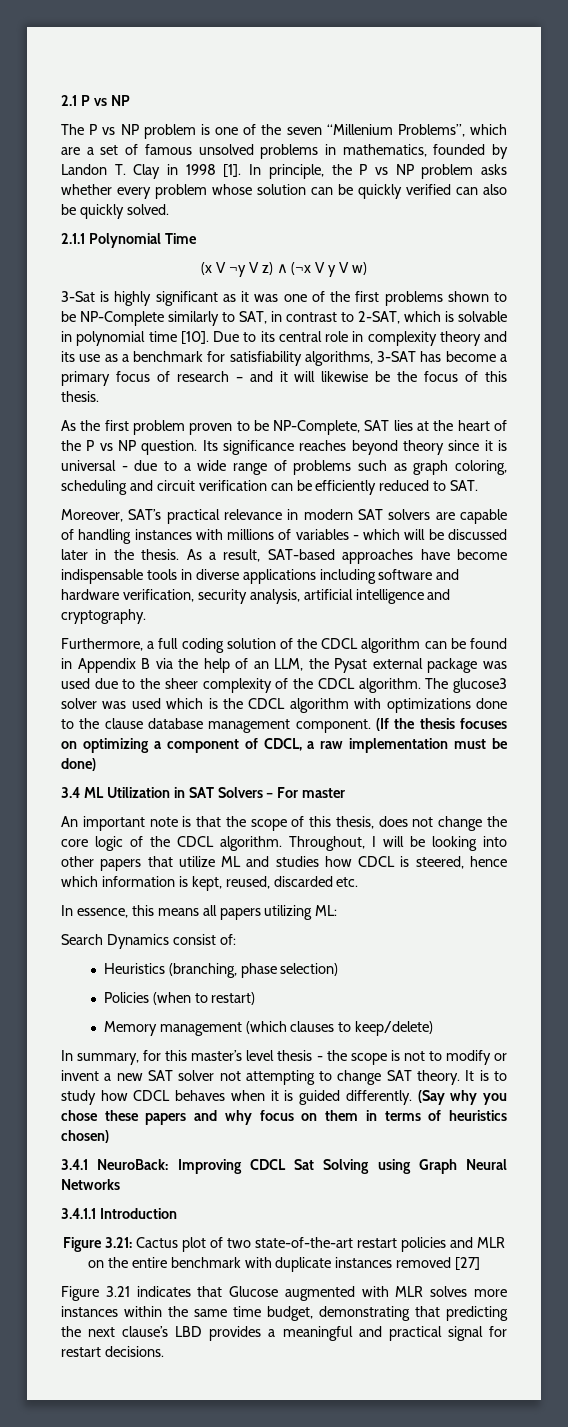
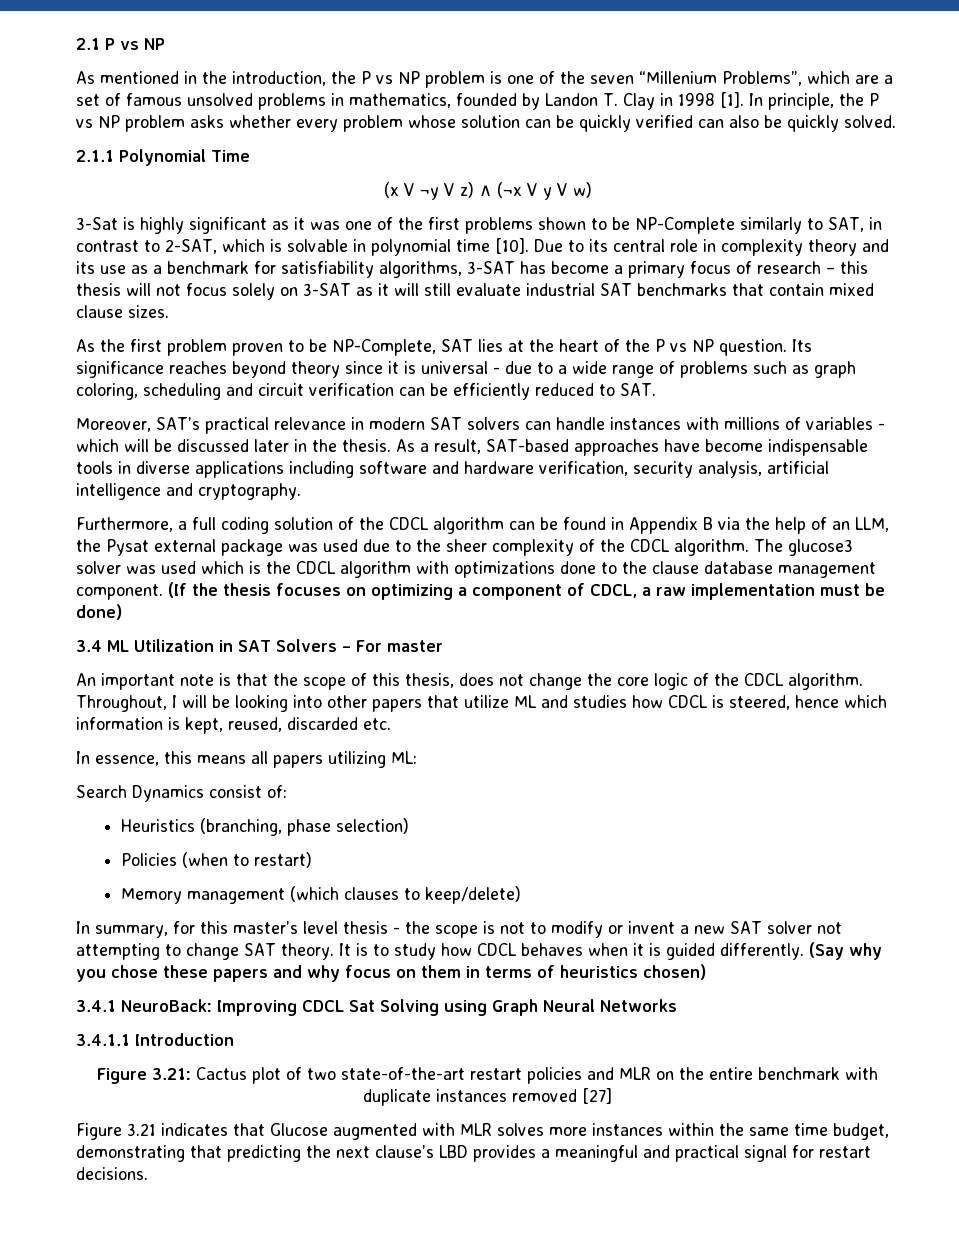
- The P vs NP problem is one of the seven “Millenium Problems”, which are a set of famous unsolved problems in mathematics, founded by Landon T. Clay in 1998 [1].
+ As mentioned in the introduction, the P vs NP problem is one of the seven “Millenium Problems”, which are a set of famous unsolved problems in mathematics, founded by Landon T. Clay in 1998 [1].
- Due to its central role in complexity theory and its use as a benchmark for satisfiability algorithms, 3-SAT has become a primary focus of research – and it will likewise be the focus of this thesis.
+ Due to its central role in complexity theory and its use as a benchmark for satisfiability algorithms, 3-SAT has become a primary focus of research – this thesis will not focus solely on 3-SAT as it will still evaluate industrial SAT benchmarks that contain mixed clause sizes.
- Moreover, SAT’s practical relevance in modern SAT solvers are capable of handling instances with millions of variables - which will be discussed later in the thesis.
+ Moreover, SAT’s practical relevance in modern SAT solvers can handle instances with millions of variables - which will be discussed later in the thesis.

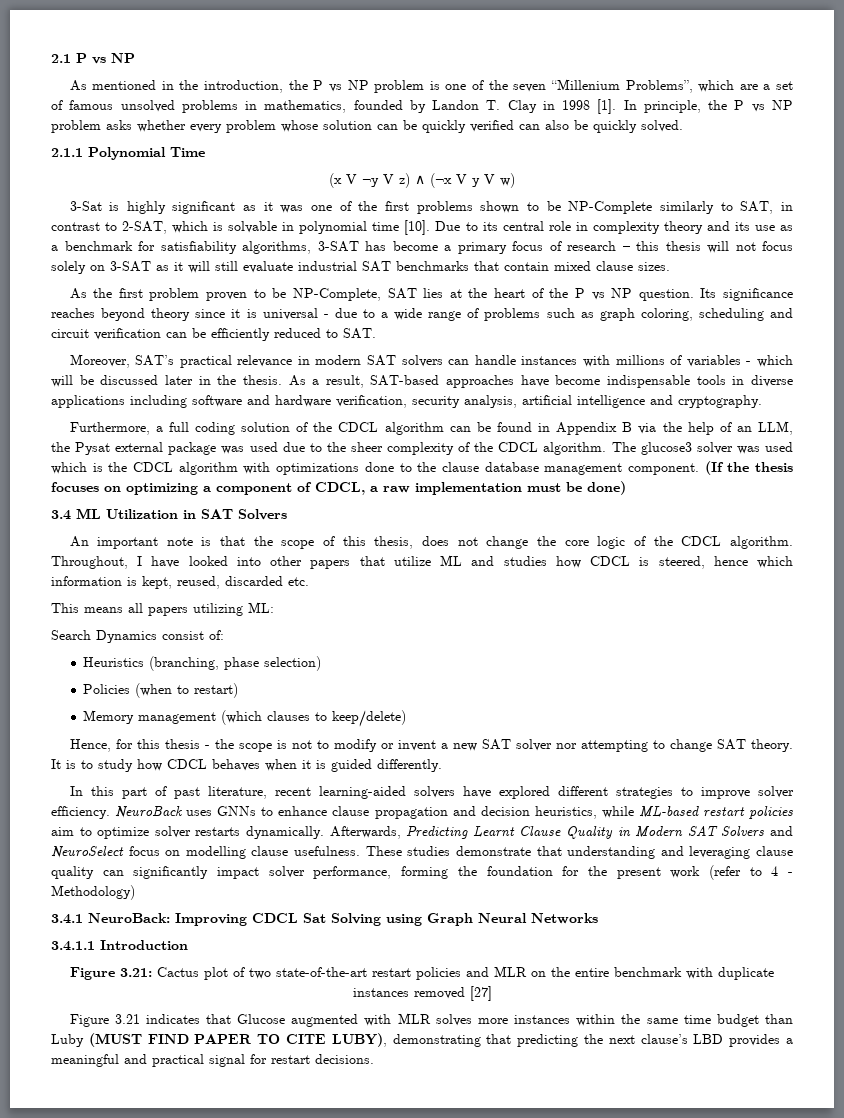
- 3.4 ML Utilization in SAT Solvers – For master
+ 3.4 ML Utilization in SAT Solvers
- Throughout, I will be looking into other papers that utilize ML and studies how CDCL is steered, hence which information is kept, reused, discarded etc.
+ Throughout, I have looked into other papers that utilize ML and studies how CDCL is steered, hence which information is kept, reused, discarded etc.
- In essence, this means all papers utilizing ML:
+ This means all papers utilizing ML:
- In summary, for this master’s level thesis - the scope is not to modify or invent a new SAT solver not attempting to change SAT theory.
+ Hence, for this thesis - the scope is not to modify or invent a new SAT solver nor attempting to change SAT theory.
- It is to study how CDCL behaves when it is guided differently. (Say why you chose these papers and why focus on them in terms of heuristics chosen)
+ It is to study how CDCL behaves when it is guided differently.
+ In this part of past literature, recent learning-aided solvers have explored different strategies to improve solver efficiency. NeuroBack uses GNNs to enhance clause propagation and decision heuristics, while ML-based restart policies aim to optimize solver restarts dynamically. Afterwards, Predicting Learnt Clause Quality in Modern SAT Solvers and NeuroSelect focus on modelling clause usefulness. These studies demonstrate that understanding and leveraging clause quality can significantly impact solver performance, forming the foundation for the present work (refer to 4 - Methodology)
- Figure 3.21 indicates that Glucose augmented with MLR solves more instances within the same time budget, demonstrating that predicting the next clause’s LBD provides a meaningful and practical signal for restart decisions.
+ Figure 3.21 indicates that Glucose augmented with MLR solves more instances within the same time budget than Luby (MUST FIND PAPER TO CITE LUBY), demonstrating that predicting the next clause’s LBD provides a meaningful and practical signal for restart decisions.

